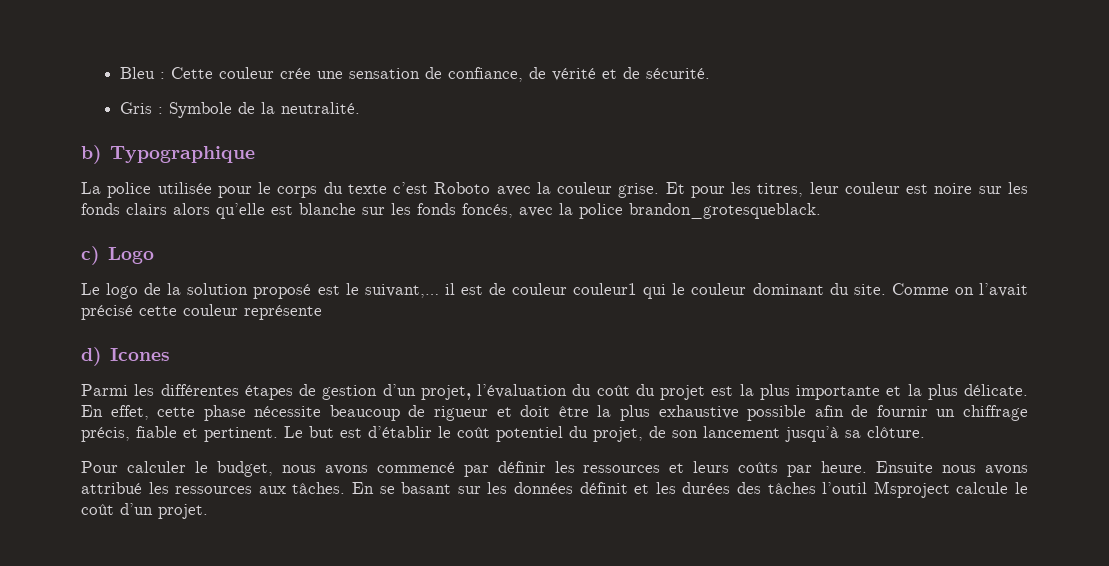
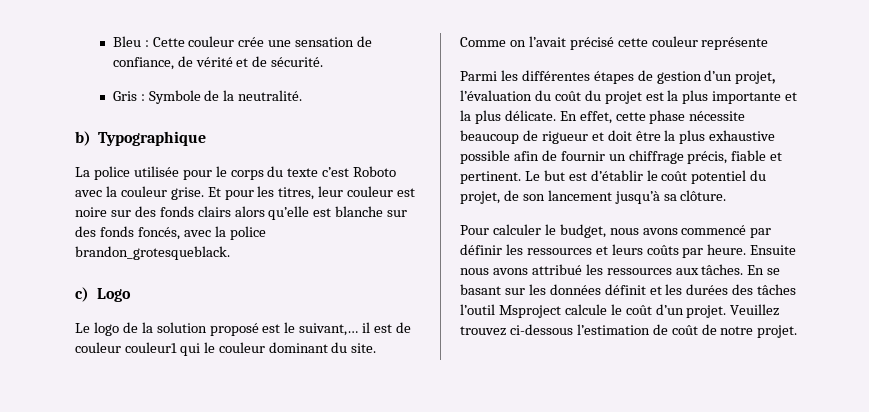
- Et pour les titres, leur couleur est noire sur les fonds clairs alors qu’elle est blanche sur les fonds foncés, avec la police brandon_grotesqueblack.
+ Et pour les titres, leur couleur est noire sur des fonds clairs alors qu’elle est blanche sur des fonds foncés, avec la police brandon_grotesqueblack.
- d) Icones
+ Veuillez trouvez ci-dessous l’estimation de coût de notre projet.

